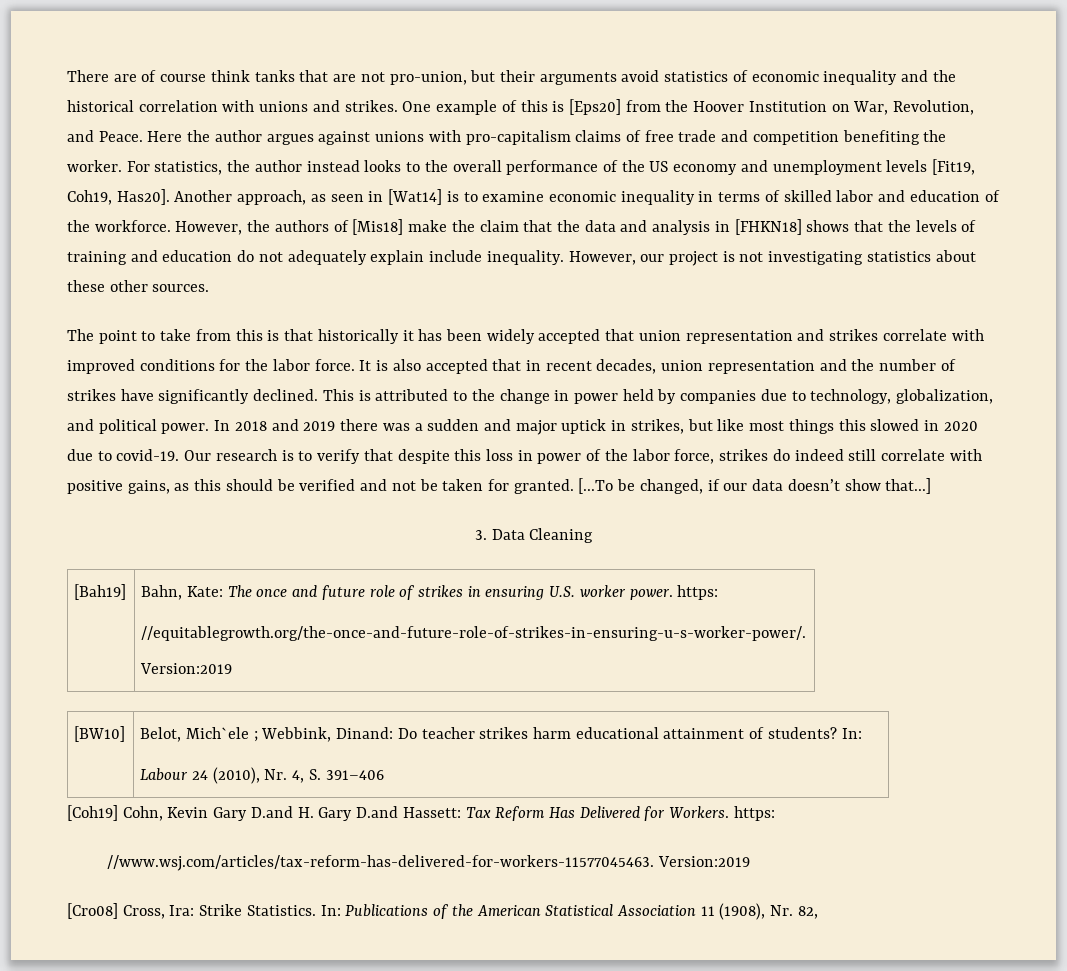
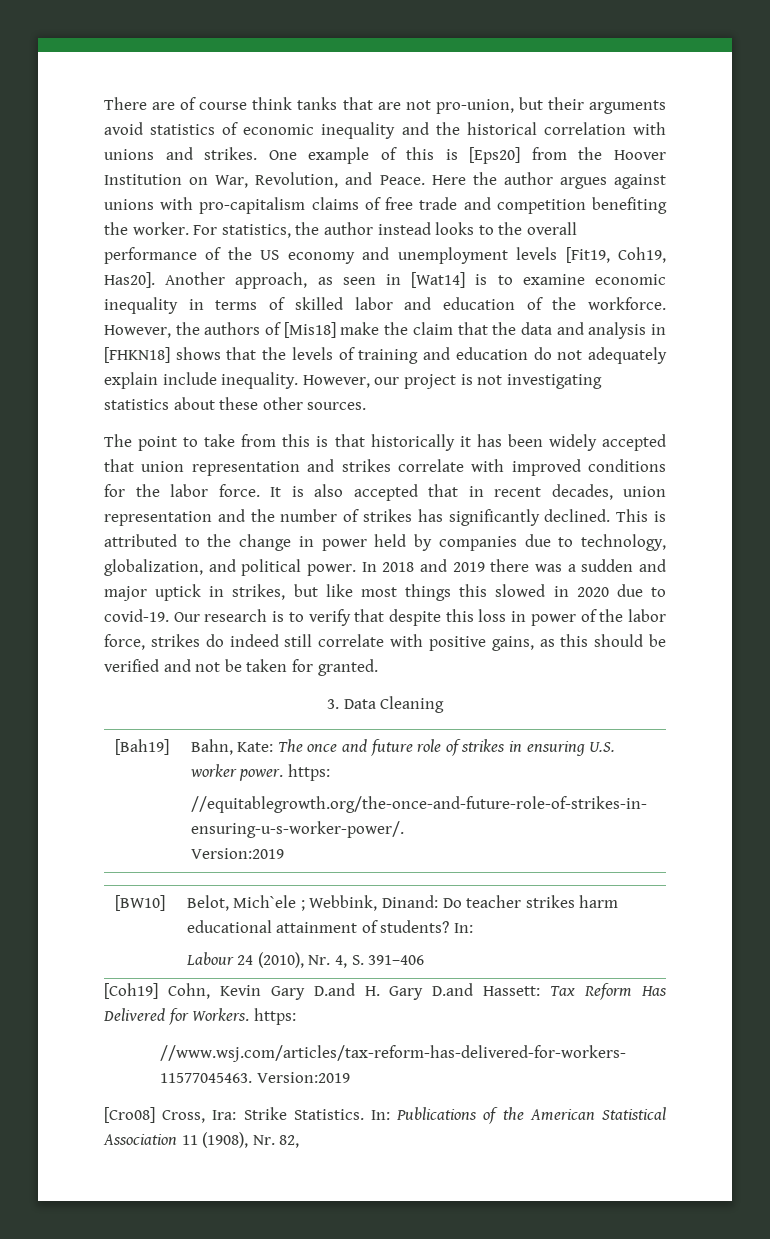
- It is also accepted that in recent decades, union representation and the number of strikes have significantly declined.
+ It is also accepted that in recent decades, union representation and the number of strikes has significantly declined.
- [...To be changed, if our data doesn’t show that...]

